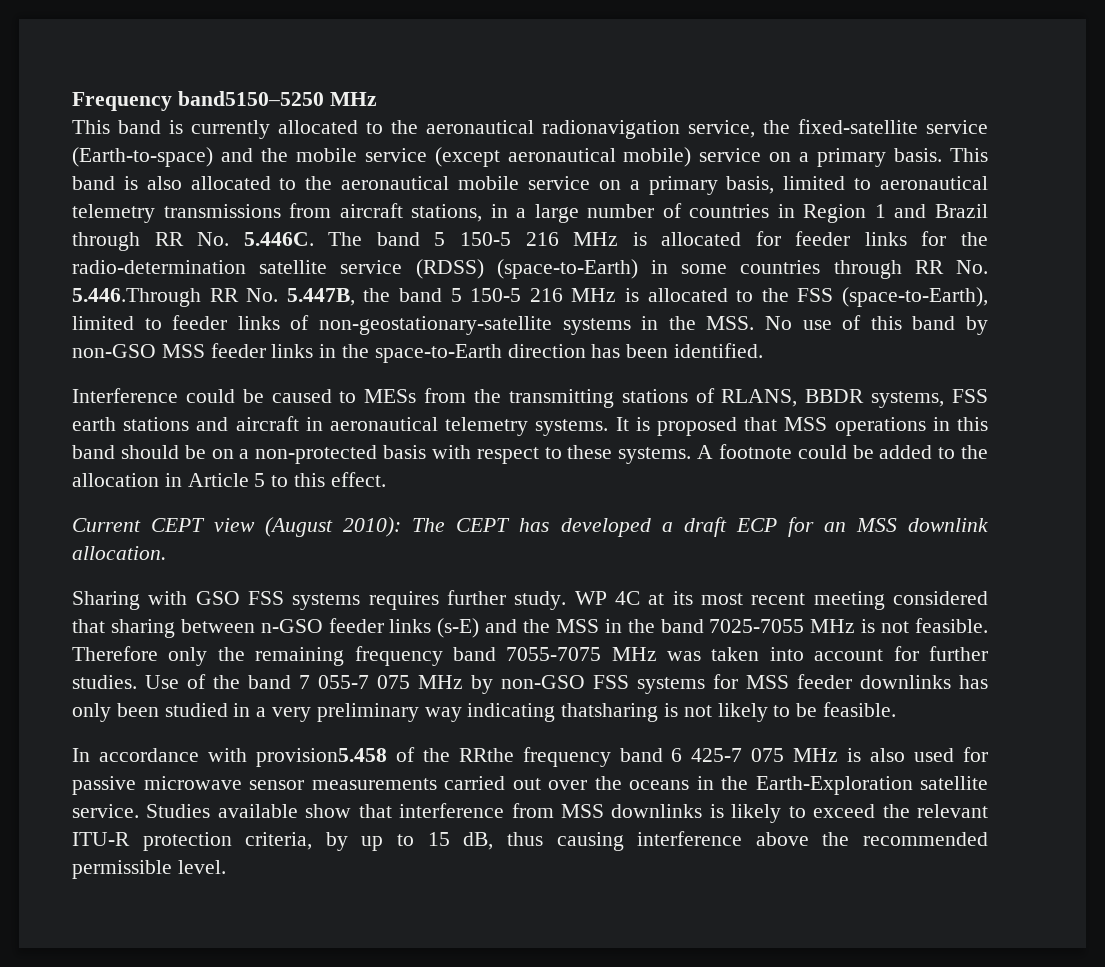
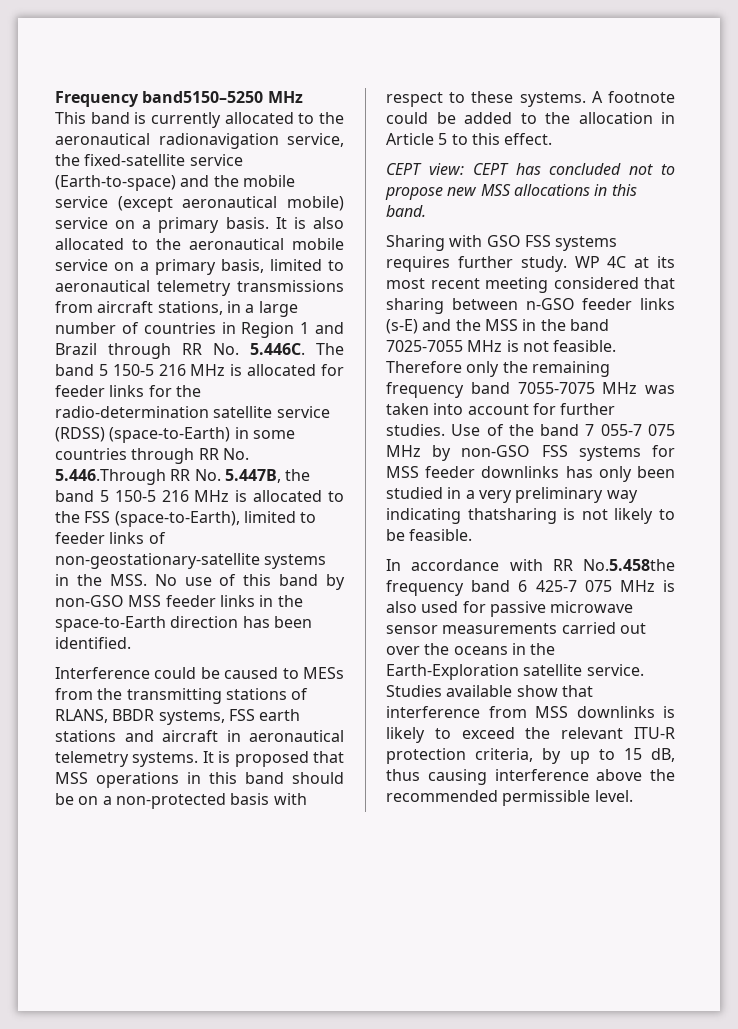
- This band is also allocated to the aeronautical mobile service on a primary basis, limited to aeronautical telemetry transmissions from aircraft stations, in a large number of countries in Region 1 and Brazil through RR No. 5.446C. The band 5 150-5 216 MHz is allocated for feeder links for the radio-determination satellite service (RDSS) (space-to-Earth) in some countries through RR No. 5.446.Through RR No. 5.447B, the band 5 150-5 216 MHz is allocated to the FSS (space-to-Earth), limited to feeder links of non-geostationary-satellite systems in the MSS. No use of this band by non-GSO MSS feeder links in the space-to-Earth direction has been identified.
+ It is also allocated to the aeronautical mobile service on a primary basis, limited to aeronautical telemetry transmissions from aircraft stations, in a large number of countries in Region 1 and Brazil through RR No. 5.446C. The band 5 150-5 216 MHz is allocated for feeder links for the radio-determination satellite service (RDSS) (space-to-Earth) in some countries through RR No. 5.446.Through RR No. 5.447B, the band 5 150-5 216 MHz is allocated to the FSS (space-to-Earth), limited to feeder links of non-geostationary-satellite systems in the MSS. No use of this band by non-GSO MSS feeder links in the space-to-Earth direction has been identified.
- Current CEPT view (August 2010): The CEPT has developed a draft ECP for an MSS downlink allocation.
+ CEPT view: CEPT has concluded not to propose new MSS allocations in this band.
- In accordance with provision5.458 of the RRthe frequency band 6 425-7 075 MHz is also used for passive microwave sensor measurements carried out over the oceans in the Earth-Exploration satellite service.
+ In accordance with RR No.5.458the frequency band 6 425-7 075 MHz is also used for passive microwave sensor measurements carried out over the oceans in the Earth-Exploration satellite service.

